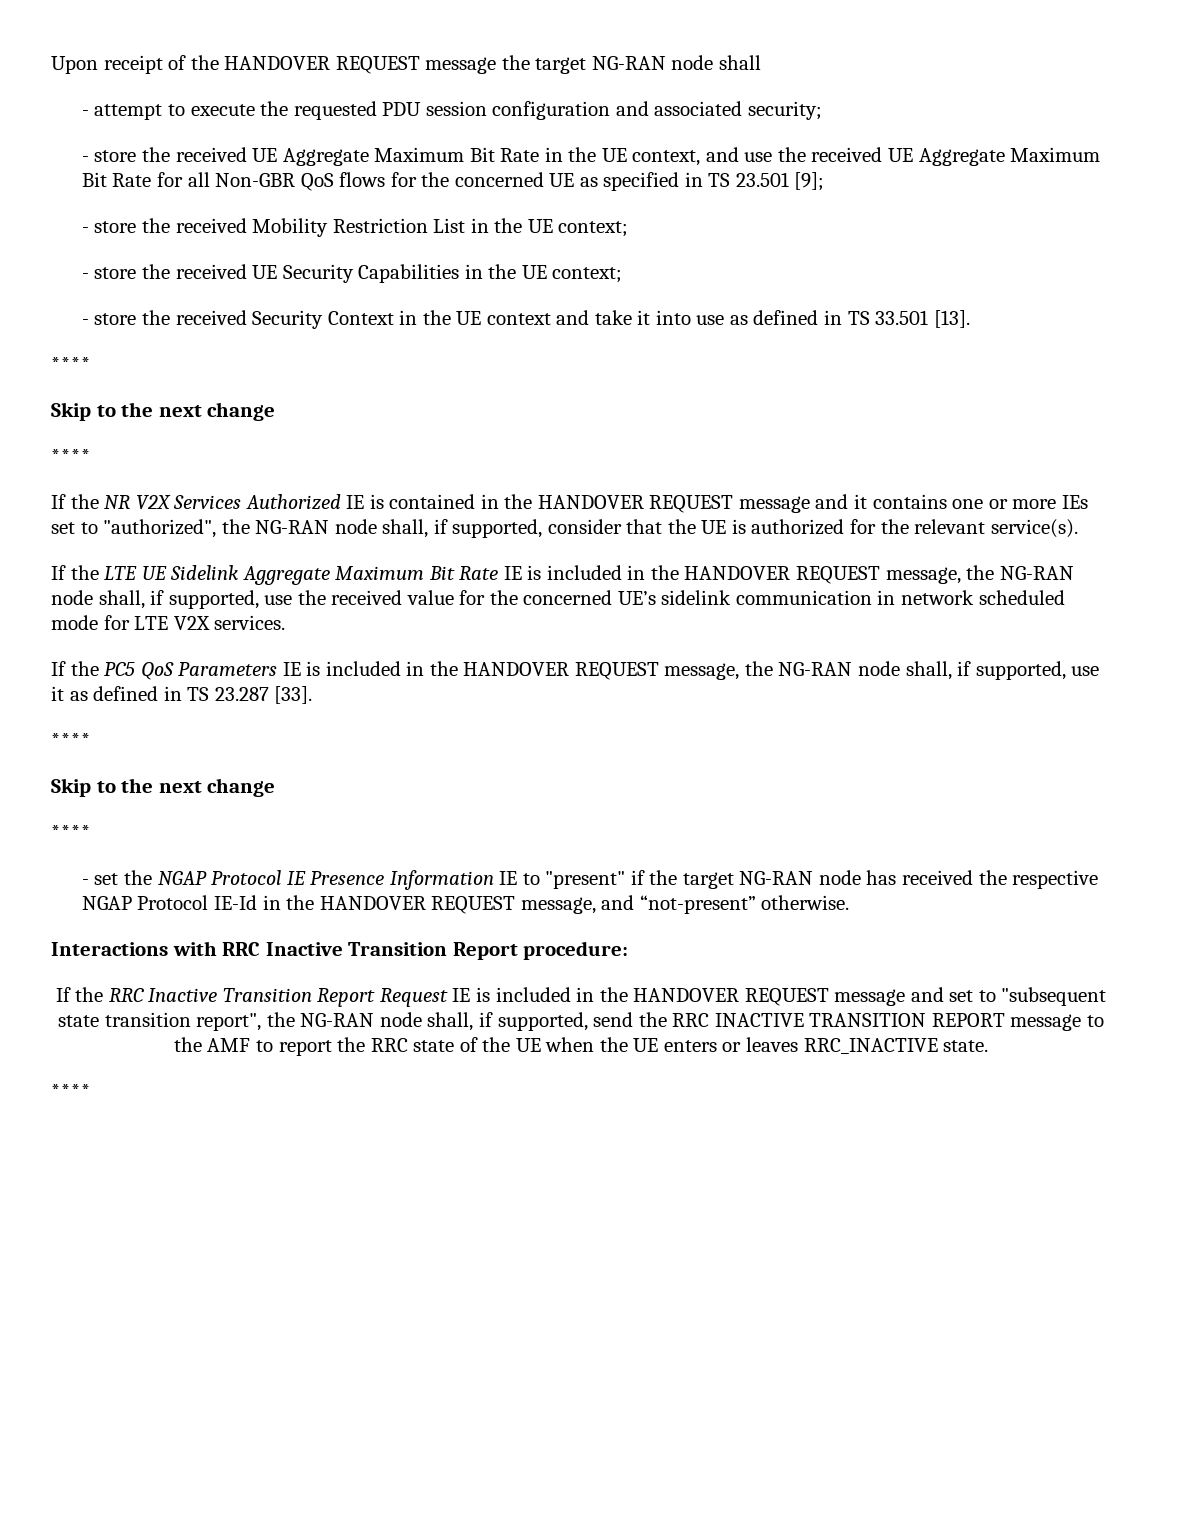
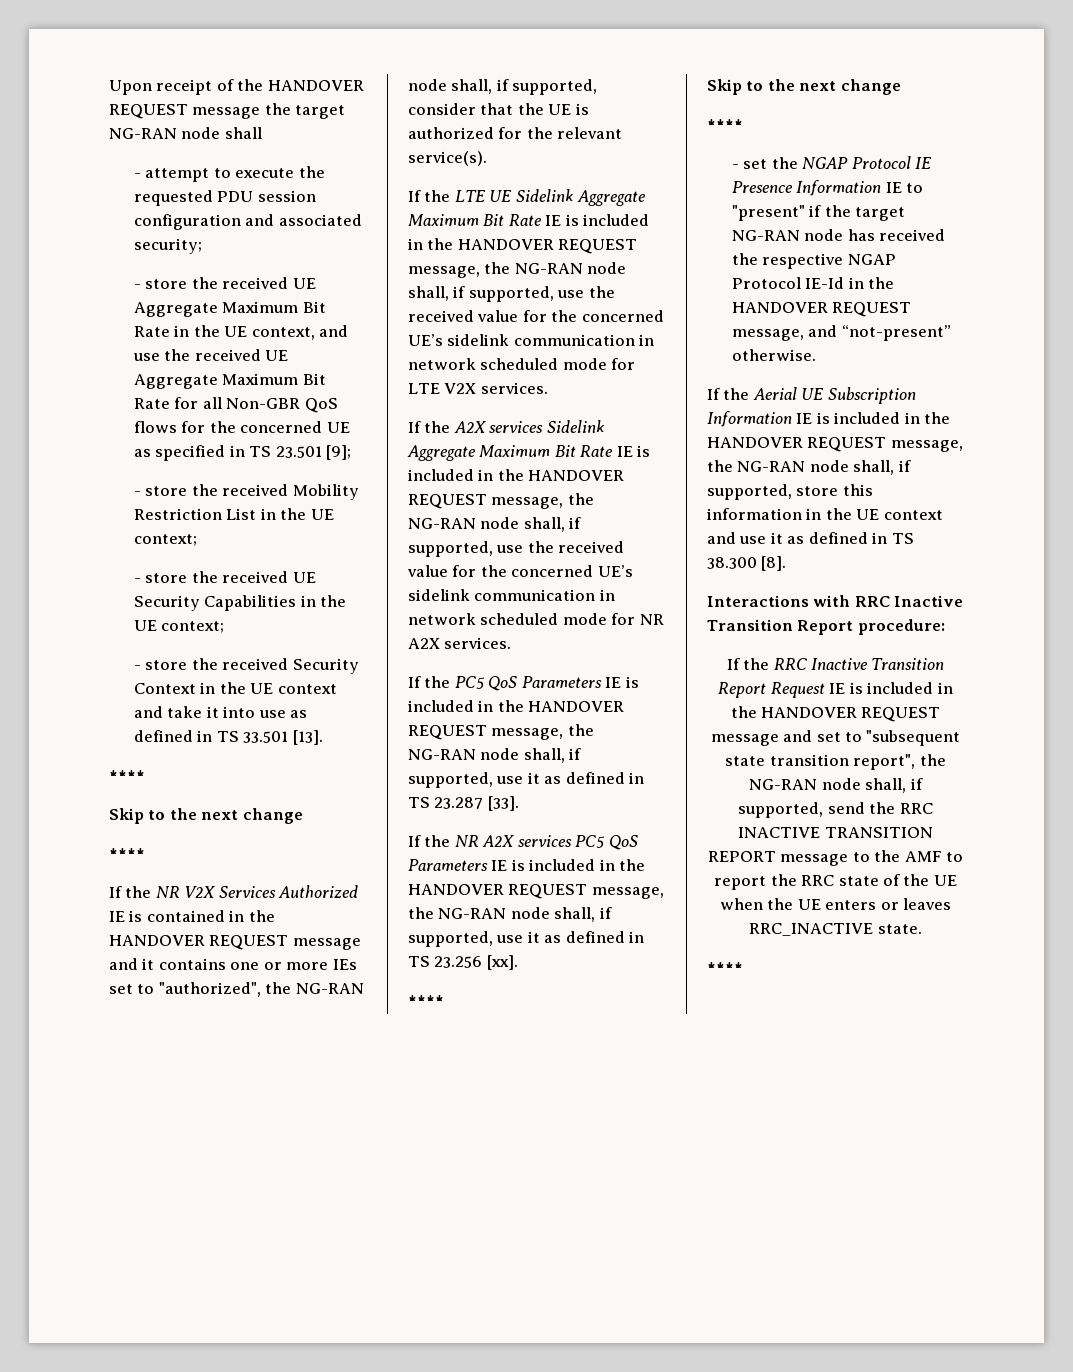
+ If the A2X services Sidelink Aggregate Maximum Bit Rate IE is included in the HANDOVER REQUEST message, the NG-RAN node shall, if supported, use the received value for the concerned UE’s sidelink communication in network scheduled mode for NR A2X services.
+ If the NR A2X services PC5 QoS Parameters IE is included in the HANDOVER REQUEST message, the NG-RAN node shall, if supported, use it as defined in TS 23.256 [xx].
+ If the Aerial UE Subscription Information IE is included in the HANDOVER REQUEST message, the NG-RAN node shall, if supported, store this information in the UE context and use it as defined in TS 38.300 [8].

